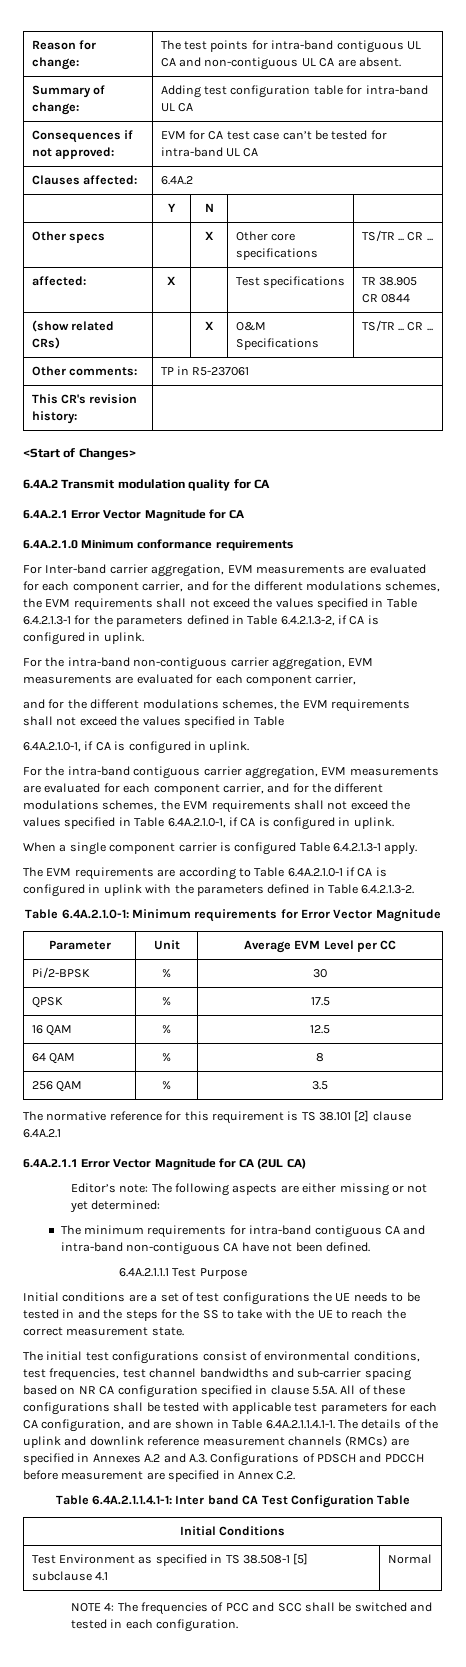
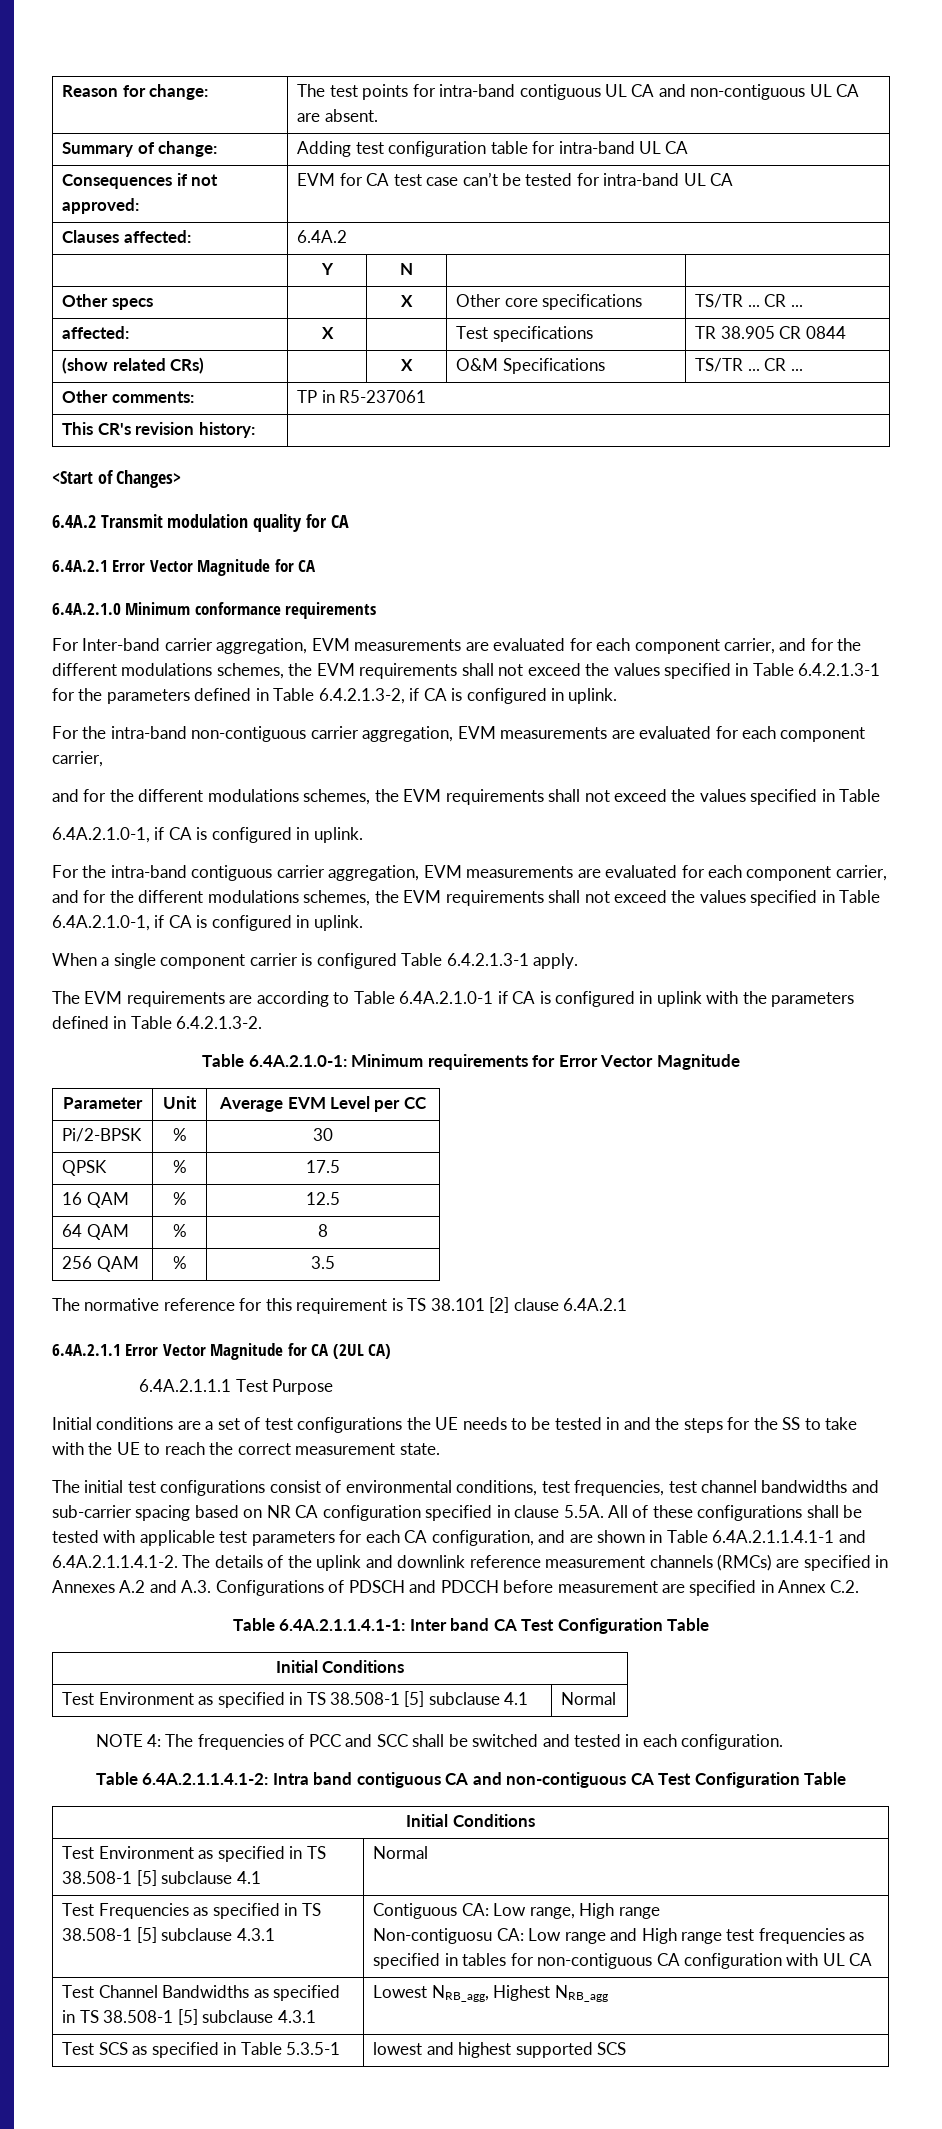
- Editor’s note: The following aspects are either missing or not yet determined:
- The minimum requirements for intra-band contiguous CA and intra-band non-contiguous CA have not been defined.
- The initial test configurations consist of environmental conditions, test frequencies, test channel bandwidths and sub-carrier spacing based on NR CA configuration specified in clause 5.5A. All of these configurations shall be tested with applicable test parameters for each CA configuration, and are shown in Table 6.4A.2.1.1.4.1-1. The details of the uplink and downlink reference measurement channels (RMCs) are specified in Annexes A.2 and A.3. Configurations of PDSCH and PDCCH before measurement are specified in Annex C.2.
+ The initial test configurations consist of environmental conditions, test frequencies, test channel bandwidths and sub-carrier spacing based on NR CA configuration specified in clause 5.5A. All of these configurations shall be tested with applicable test parameters for each CA configuration, and are shown in Table 6.4A.2.1.1.4.1-1 and 6.4A.2.1.1.4.1-2. The details of the uplink and downlink reference measurement channels (RMCs) are specified in Annexes A.2 and A.3. Configurations of PDSCH and PDCCH before measurement are specified in Annex C.2.
+ Table 6.4A.2.1.1.4.1-2: Intra band contiguous CA and non-contiguous CA Test Configuration Table
+ Initial Conditions
+ Test Environment as specified in TS 38.508-1 [5] subclause 4.1 | Normal
+ Test Frequencies as specified in TS 38.508-1 [5] subclause 4.3.1 | Contiguous CA: Low range, High range
+ Non-contiguosu CA: Low range and High range test frequencies as specified in tables for non-contiguous CA configuration with UL CA
+ Test Channel Bandwidths as specified in TS 38.508-1 [5] subclause 4.3.1 | Lowest NRB_agg, Highest NRB_agg
+ Test SCS as specified in Table 5.3.5-1 | lowest and highest supported SCS

